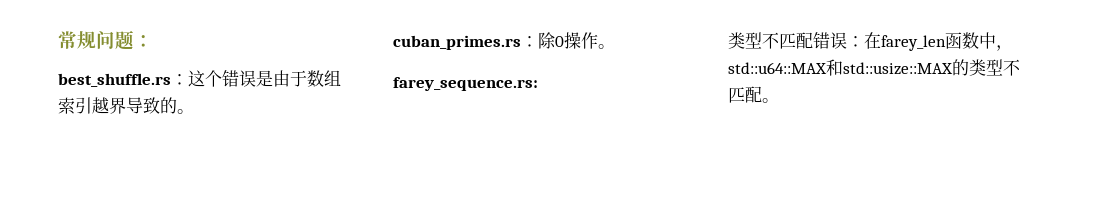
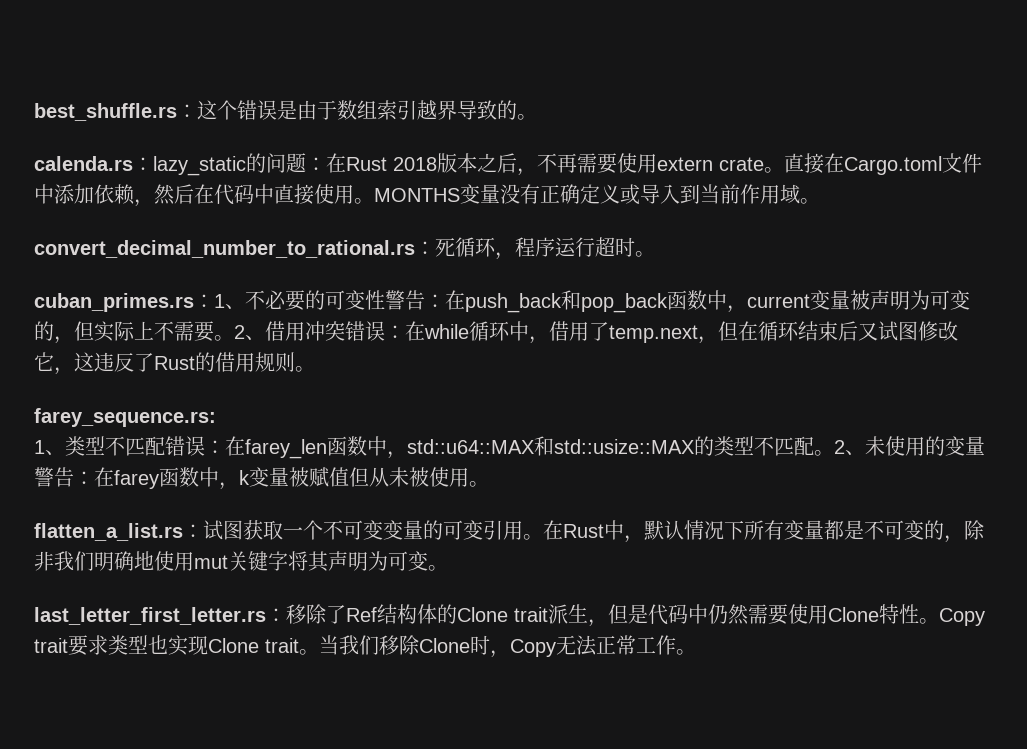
- 常规问题：
- cuban_primes.rs：除0操作。
+ calenda.rs：lazy_static的问题：在Rust 2018版本之后，不再需要使用extern crate。直接在Cargo.toml文件中添加依赖，然后在代码中直接使用。MONTHS变量没有正确定义或导入到当前作用域。
+ convert_decimal_number_to_rational.rs：死循环，程序运行超时。
+ cuban_primes.rs：1、不必要的可变性警告：在push_back和pop_back函数中，current变量被声明为可变的，但实际上不需要。2、借用冲突错误：在while循环中，借用了temp.next，但在循环结束后又试图修改它，这违反了Rust的借用规则。
- 类型不匹配错误：在farey_len函数中，std::u64::MAX和std::usize::MAX的类型不匹配。
+ 1、类型不匹配错误：在farey_len函数中，std::u64::MAX和std::usize::MAX的类型不匹配。
+ 2、未使用的变量警告：在farey函数中，k变量被赋值但从未被使用。
+ flatten_a_list.rs：试图获取一个不可变变量的可变引用。在Rust中，默认情况下所有变量都是不可变的，除非我们明确地使用mut关键字将其声明为可变。
+ last_letter_first_letter.rs：移除了Ref结构体的Clone trait派生，但是代码中仍然需要使用Clone特性。Copy trait要求类型也实现Clone trait。当我们移除Clone时，Copy无法正常工作。

